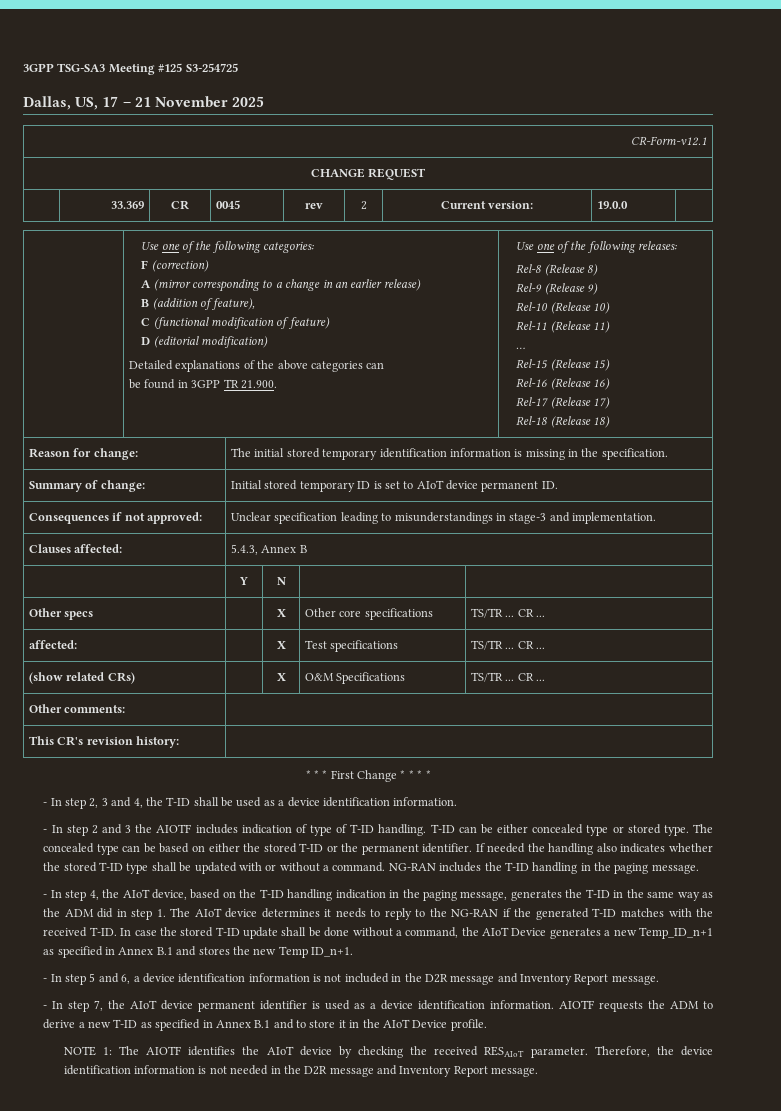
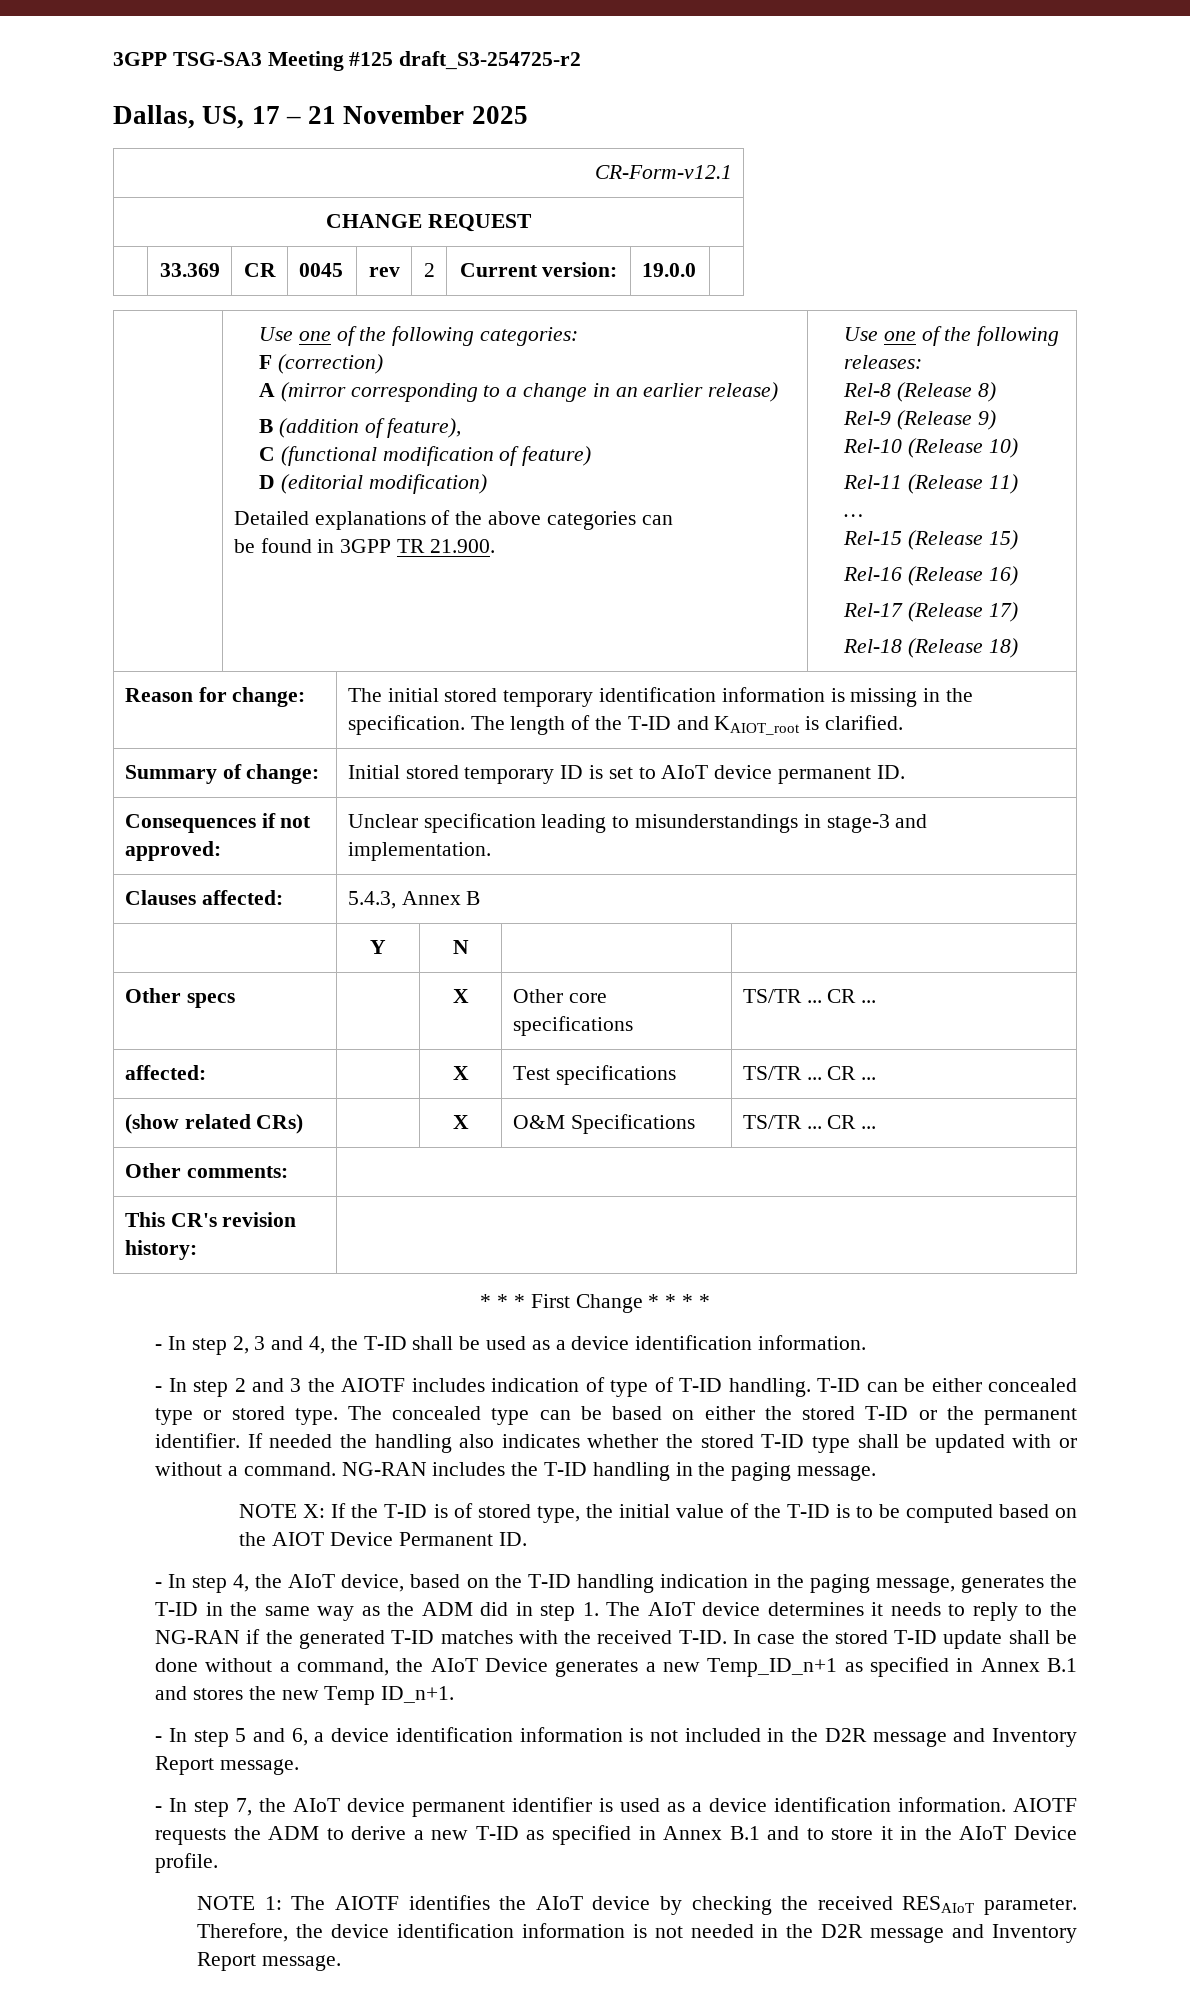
- 3GPP TSG-SA3 Meeting #125 S3-254725
+ 3GPP TSG-SA3 Meeting #125 draft_S3-254725-r2
- Reason for change: | The initial stored temporary identification information is missing in the specification.
+ Reason for change: | The initial stored temporary identification information is missing in the specification. The length of the T-ID and KAIOT_root is clarified.
+ NOTE X: If the T-ID is of stored type, the initial value of the T-ID is to be computed based on the AIOT Device Permanent ID.

